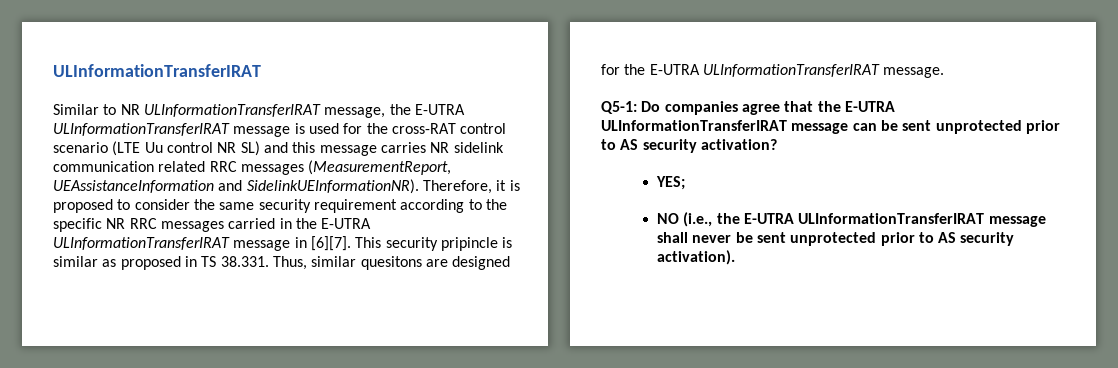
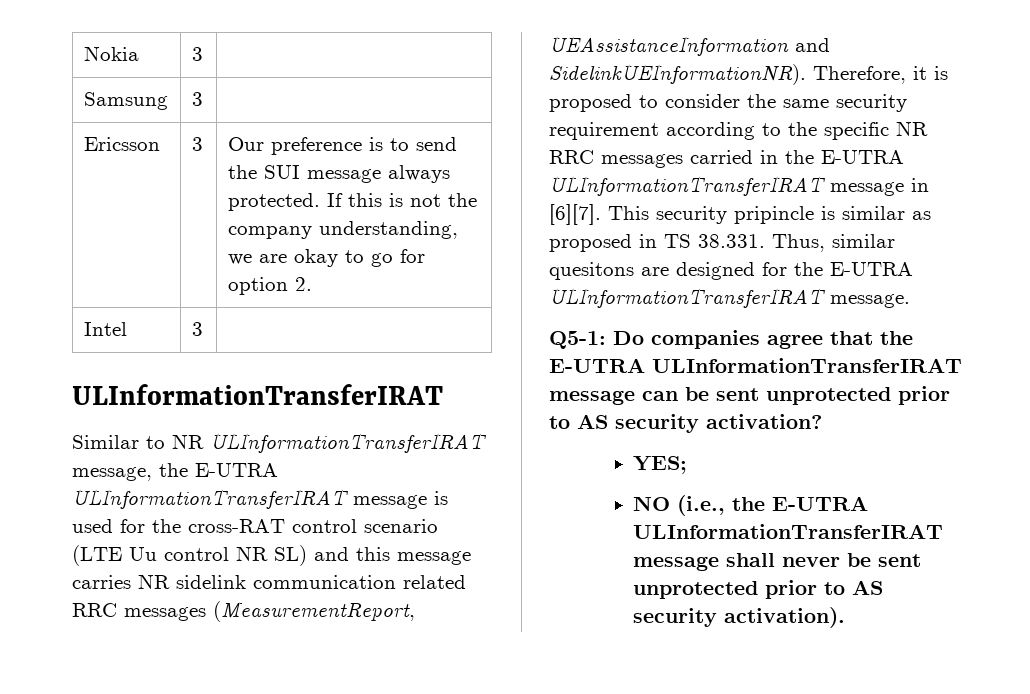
+ Nokia | 3 |
+ Samsung | 3 |
+ Ericsson | 3 | Our preference is to send the SUI message always protected. If this is not the company understanding, we are okay to go for option 2.
+ Intel | 3 |

